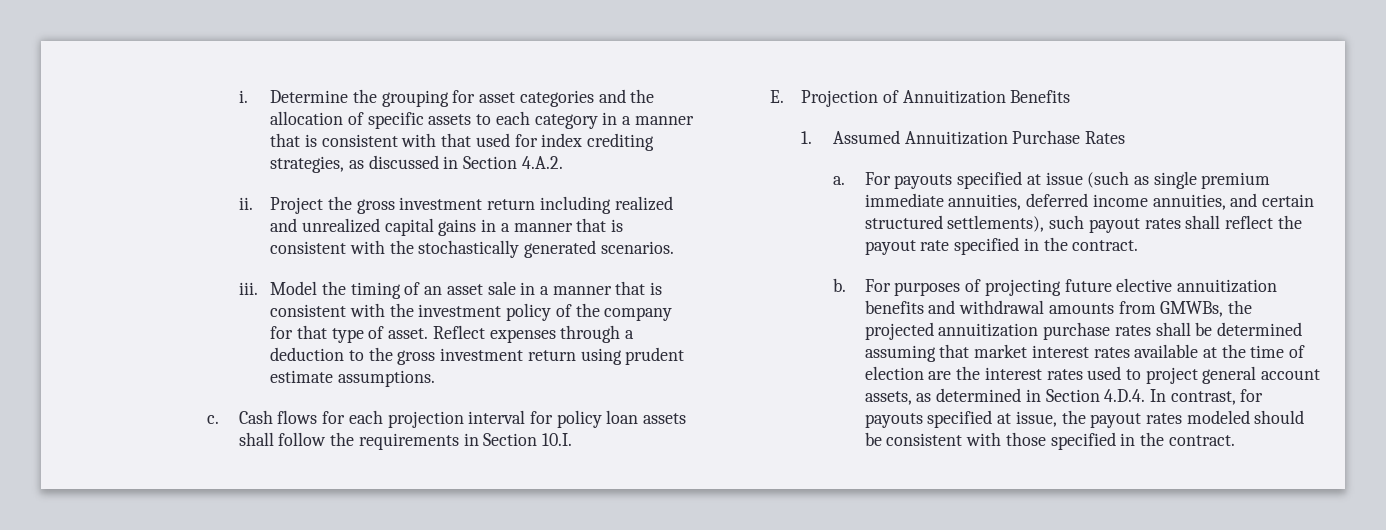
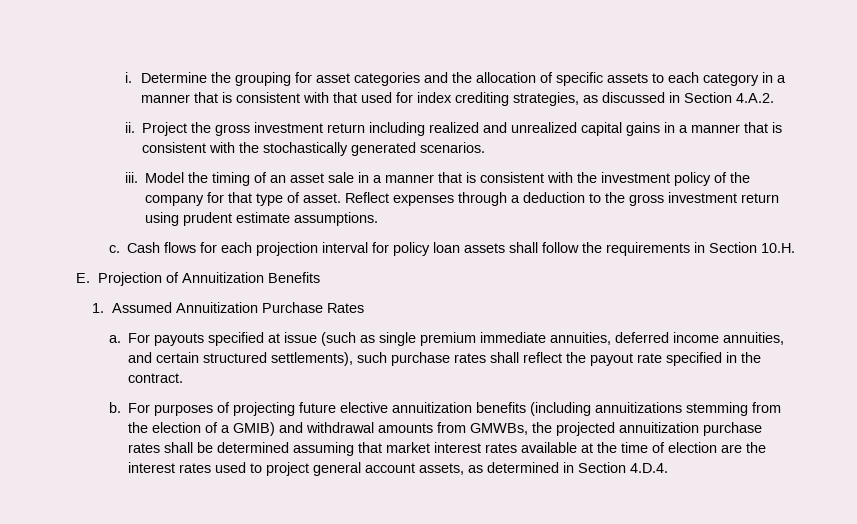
- Cash flows for each projection interval for policy loan assets shall follow the requirements in Section 10.I.
+ Cash flows for each projection interval for policy loan assets shall follow the requirements in Section 10.H.
- For payouts specified at issue (such as single premium immediate annuities, deferred income annuities, and certain structured settlements), such payout rates shall reflect the payout rate specified in the contract.
+ For payouts specified at issue (such as single premium immediate annuities, deferred income annuities, and certain structured settlements), such purchase rates shall reflect the payout rate specified in the contract.
- For purposes of projecting future elective annuitization benefits and withdrawal amounts from GMWBs, the projected annuitization purchase rates shall be determined assuming that market interest rates available at the time of election are the interest rates used to project general account assets, as determined in Section 4.D.4. In contrast, for payouts specified at issue, the payout rates modeled should be consistent with those specified in the contract.
+ For purposes of projecting future elective annuitization benefits (including annuitizations stemming from the election of a GMIB) and withdrawal amounts from GMWBs, the projected annuitization purchase rates shall be determined assuming that market interest rates available at the time of election are the interest rates used to project general account assets, as determined in Section 4.D.4.

